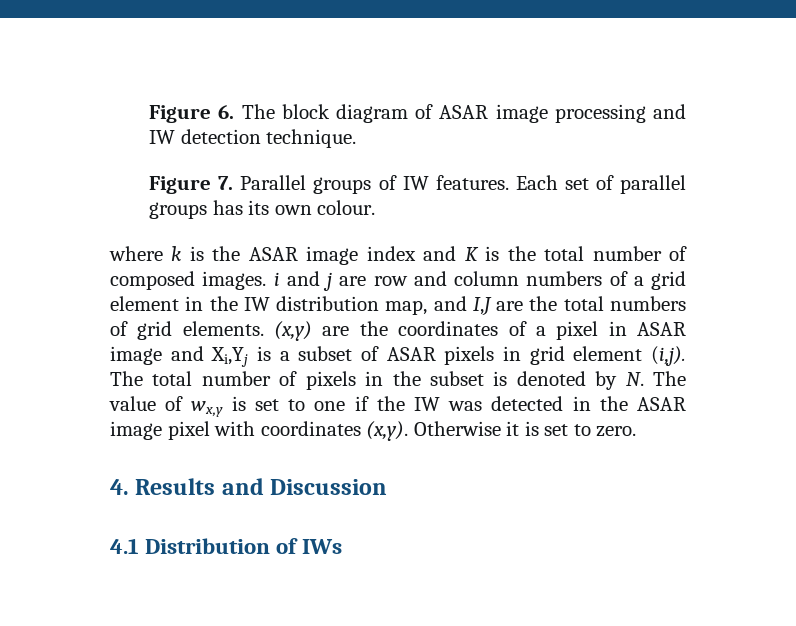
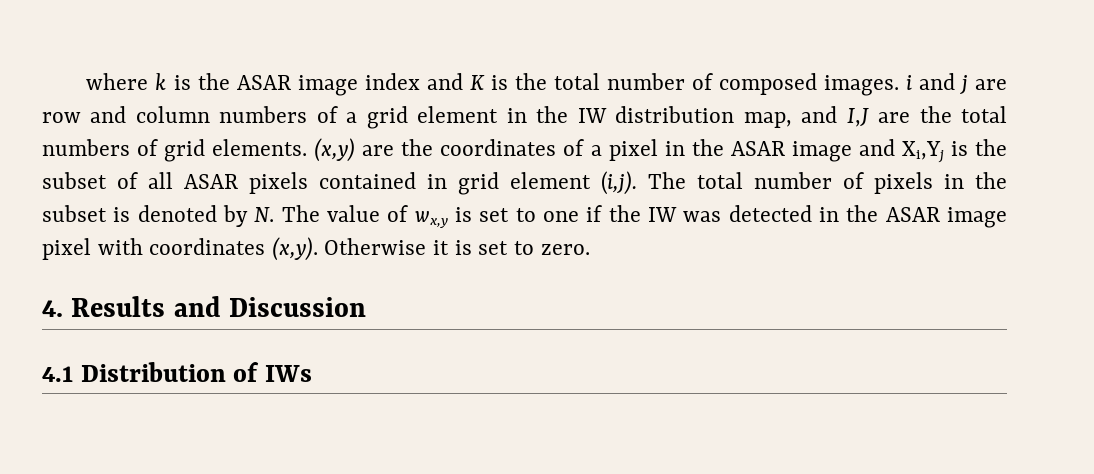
- Figure 6. The block diagram of ASAR image processing and IW detection technique.
- Figure 7. Parallel groups of IW features. Each set of parallel groups has its own colour.
- (x,y) are the coordinates of a pixel in ASAR image and Xi,Yj is a subset of ASAR pixels in grid element (i,j).
+ (x,y) are the coordinates of a pixel in the ASAR image and Xi,Yj is the subset of all ASAR pixels contained in grid element (i,j).

